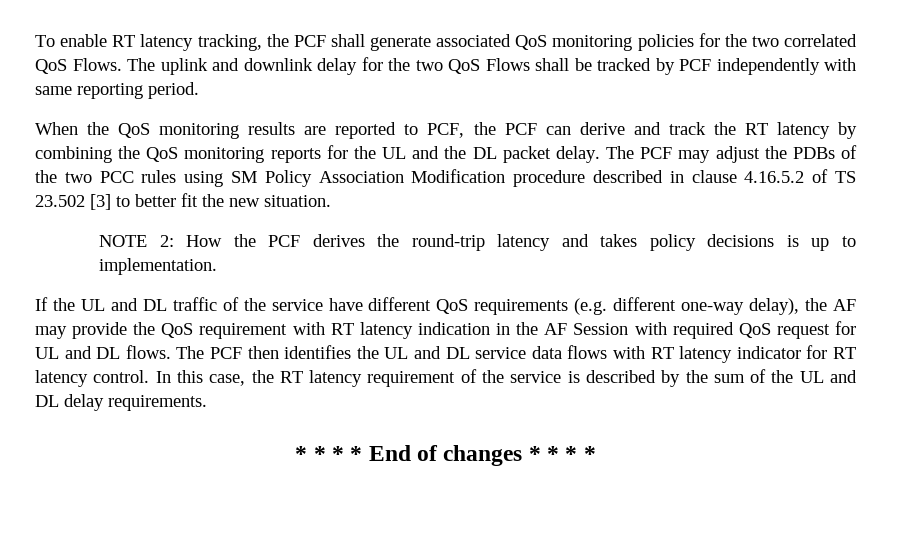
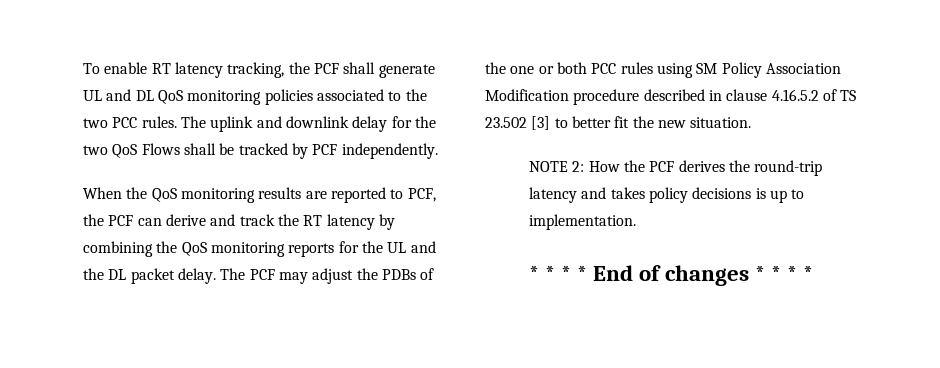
- To enable RT latency tracking, the PCF shall generate associated QoS monitoring policies for the two correlated QoS Flows.
+ To enable RT latency tracking, the PCF shall generate UL and DL QoS monitoring policies associated to the two PCC rules.
- The uplink and downlink delay for the two QoS Flows shall be tracked by PCF independently with same reporting period.
+ The uplink and downlink delay for the two QoS Flows shall be tracked by PCF independently.
- The PCF may adjust the PDBs of the two PCC rules using SM Policy Association Modification procedure described in clause 4.16.5.2 of TS 23.502 [3] to better fit the new situation.
+ The PCF may adjust the PDBs of the one or both PCC rules using SM Policy Association Modification procedure described in clause 4.16.5.2 of TS 23.502 [3] to better fit the new situation.
- If the UL and DL traffic of the service have different QoS requirements (e.g. different one-way delay), the AF may provide the QoS requirement with RT latency indication in the AF Session with required QoS request for UL and DL flows. The PCF then identifies the UL and DL service data flows with RT latency indicator for RT latency control. In this case, the RT latency requirement of the service is described by the sum of the UL and DL delay requirements.

